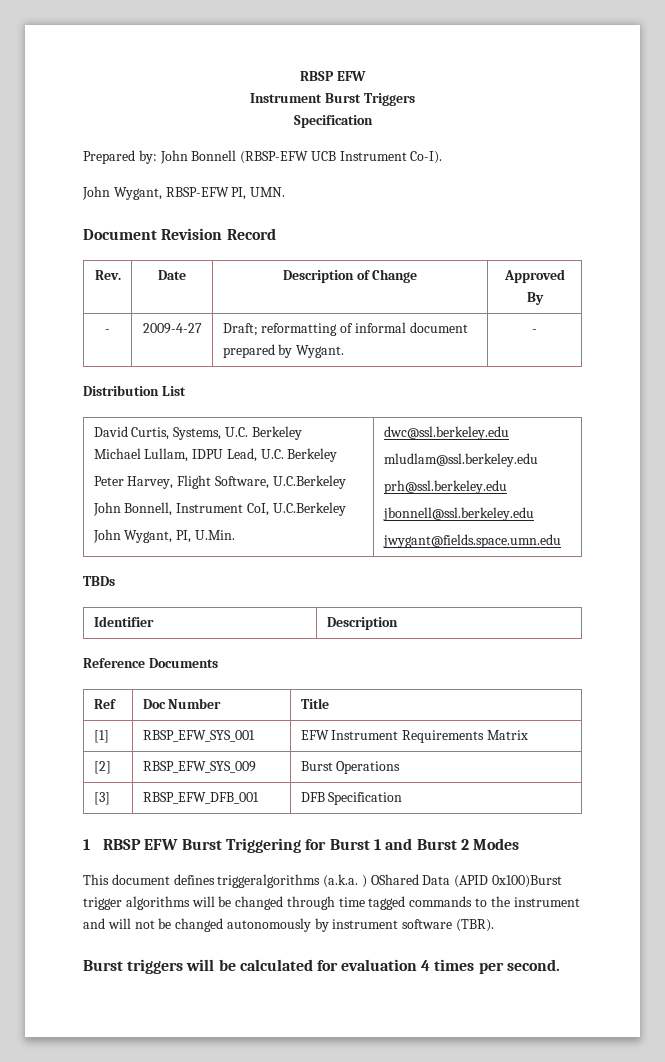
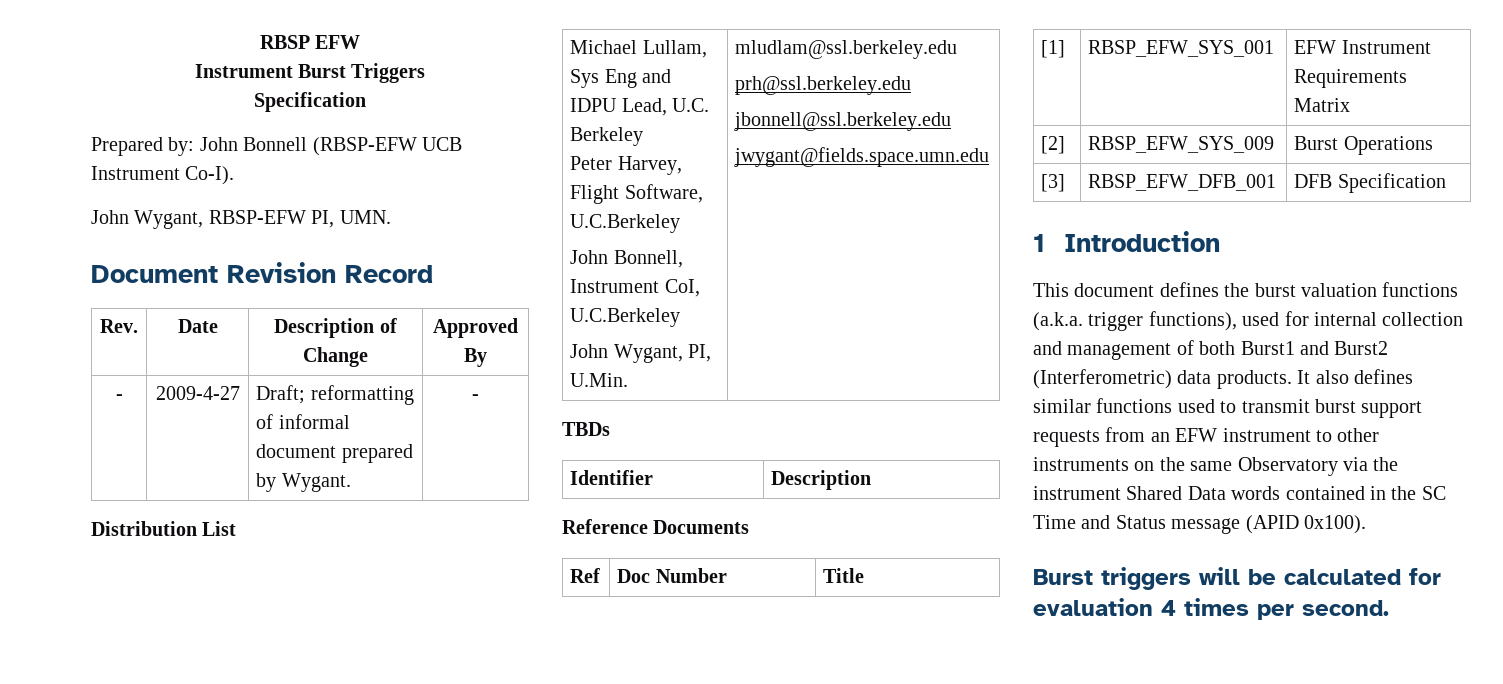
- David Curtis, Systems, U.C. Berkeley
- Michael Lullam, IDPU Lead, U.C. Berkeley
+ Michael Lullam, Sys Eng and IDPU Lead, U.C. Berkeley
  Peter Harvey, Flight Software, U.C.Berkeley
  John Bonnell, Instrument CoI, U.C.Berkeley
- John Wygant, PI, U.Min. | dwc@ssl.berkeley.edu
- mludlam@ssl.berkeley.edu
+ John Wygant, PI, U.Min. | mludlam@ssl.berkeley.edu
- 1 RBSP EFW Burst Triggering for Burst 1 and Burst 2 Modes
- This document defines triggeralgorithms (a.k.a. ) OShared Data (APID 0x100)Burst trigger algorithms will be changed through time tagged commands to the instrument and will not be changed autonomously by instrument software (TBR).
+ 1 Introduction
+ This document defines the burst valuation functions (a.k.a. trigger functions), used for internal collection and management of both Burst1 and Burst2 (Interferometric) data products. It also defines similar functions used to transmit burst support requests from an EFW instrument to other instruments on the same Observatory via the instrument Shared Data words contained in the SC Time and Status message (APID 0x100).

